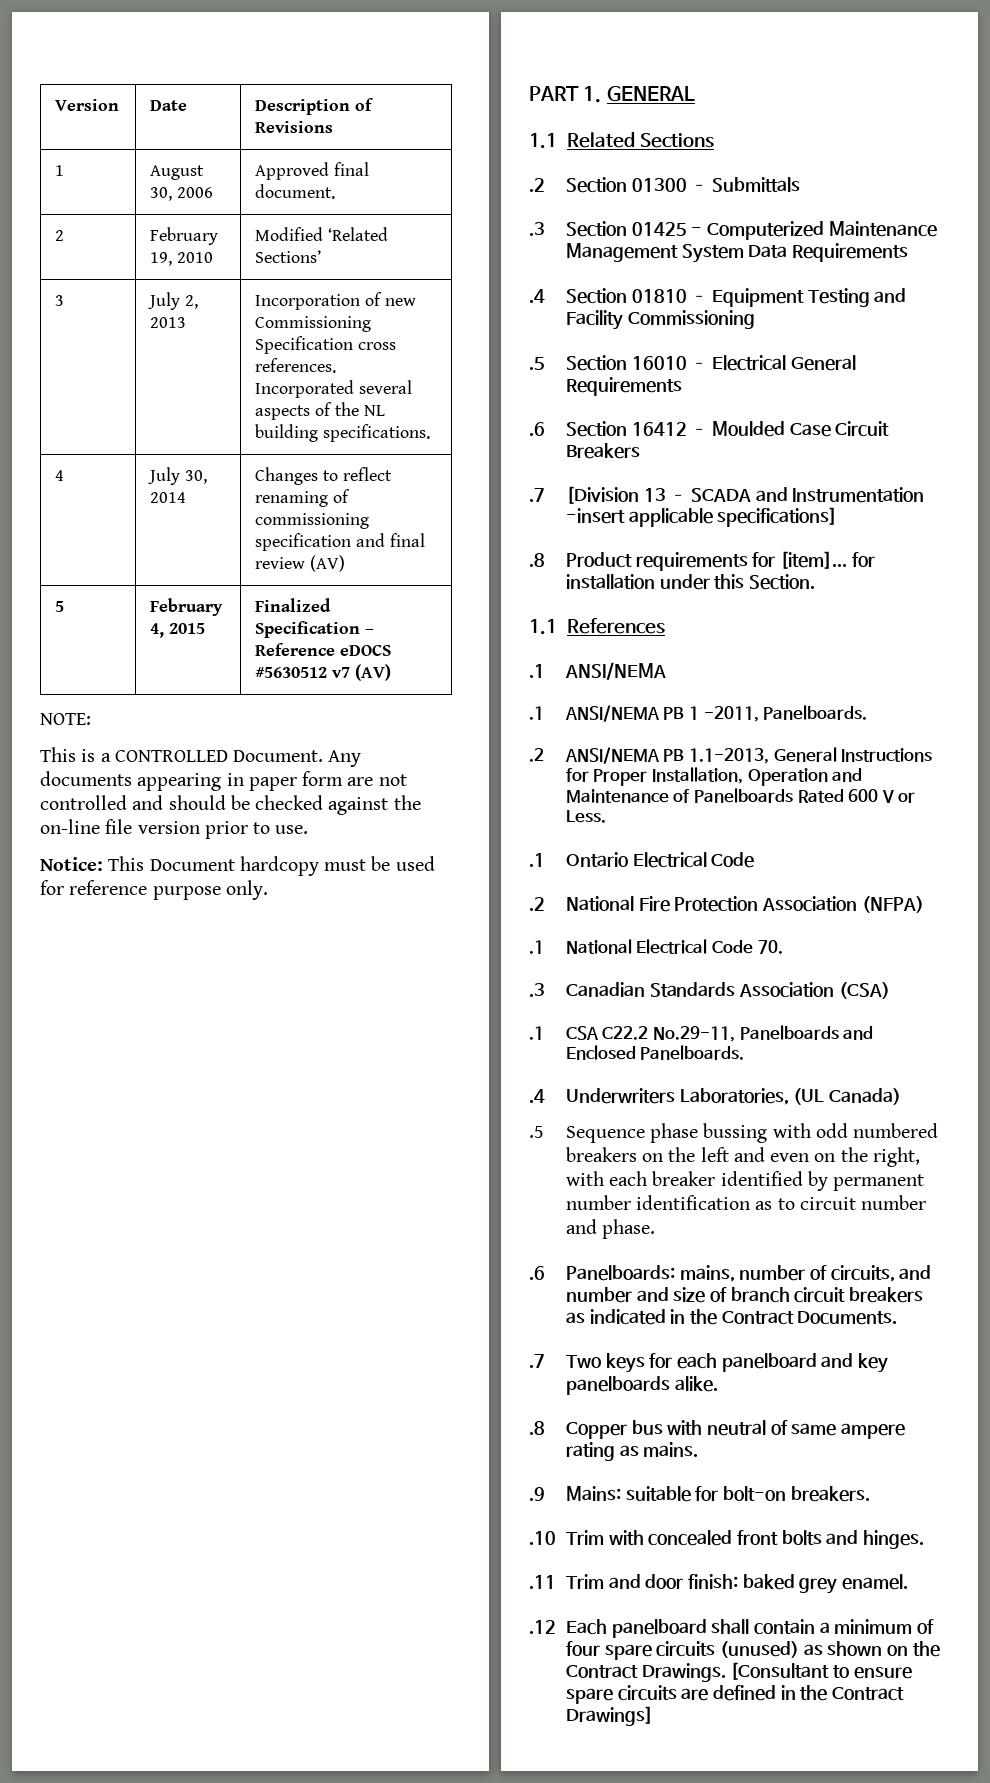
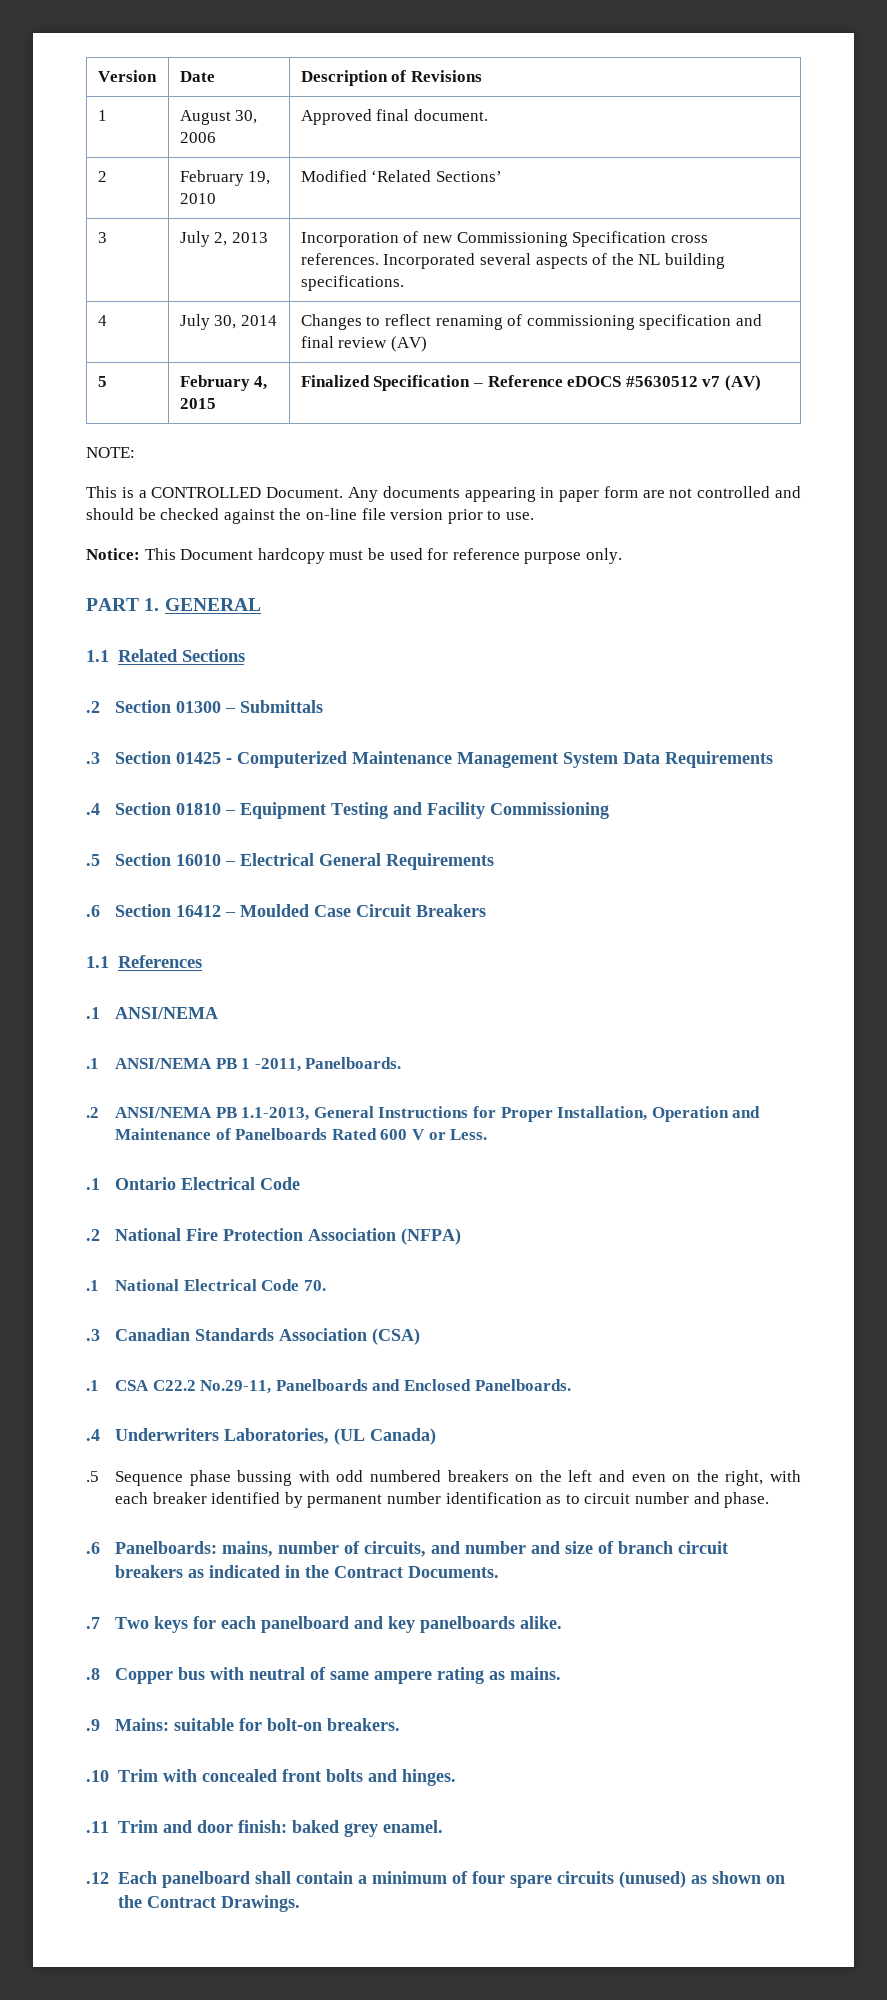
- .7 [Division 13 – SCADA and Instrumentation -insert applicable specifications]
- .8 Product requirements for [item]... for installation under this Section.
- [Consultant to ensure spare circuits are defined in the Contract Drawings]

